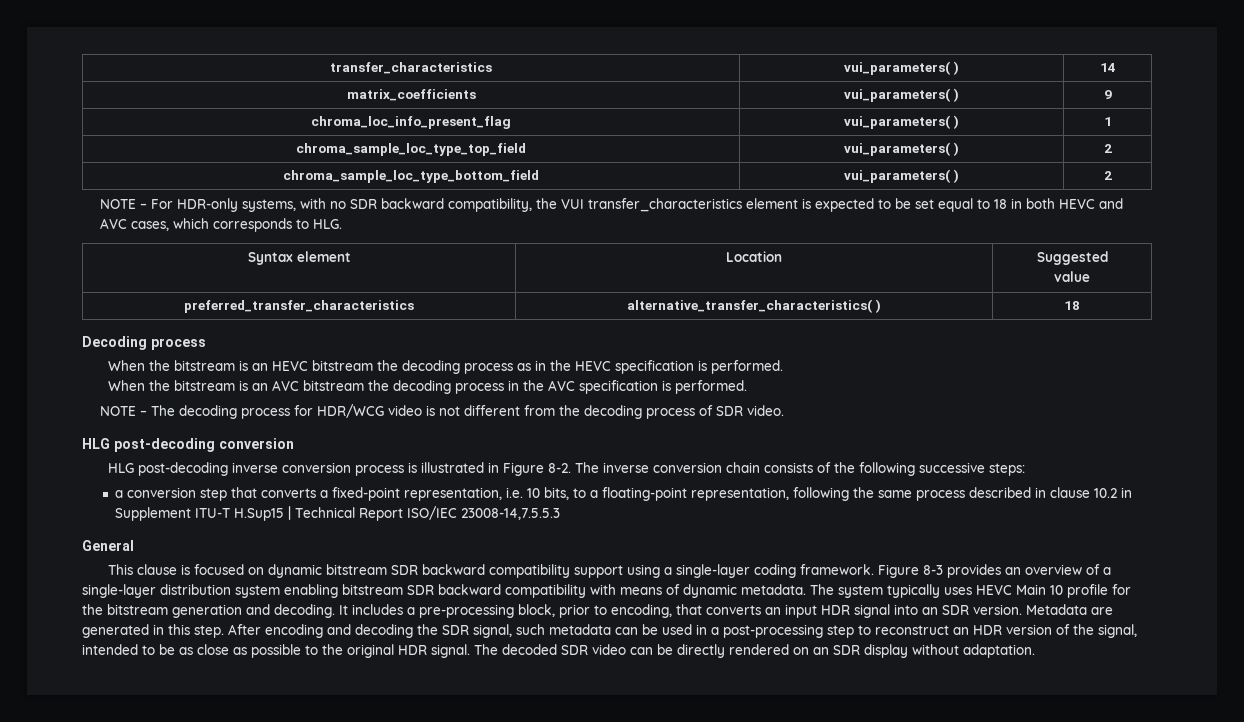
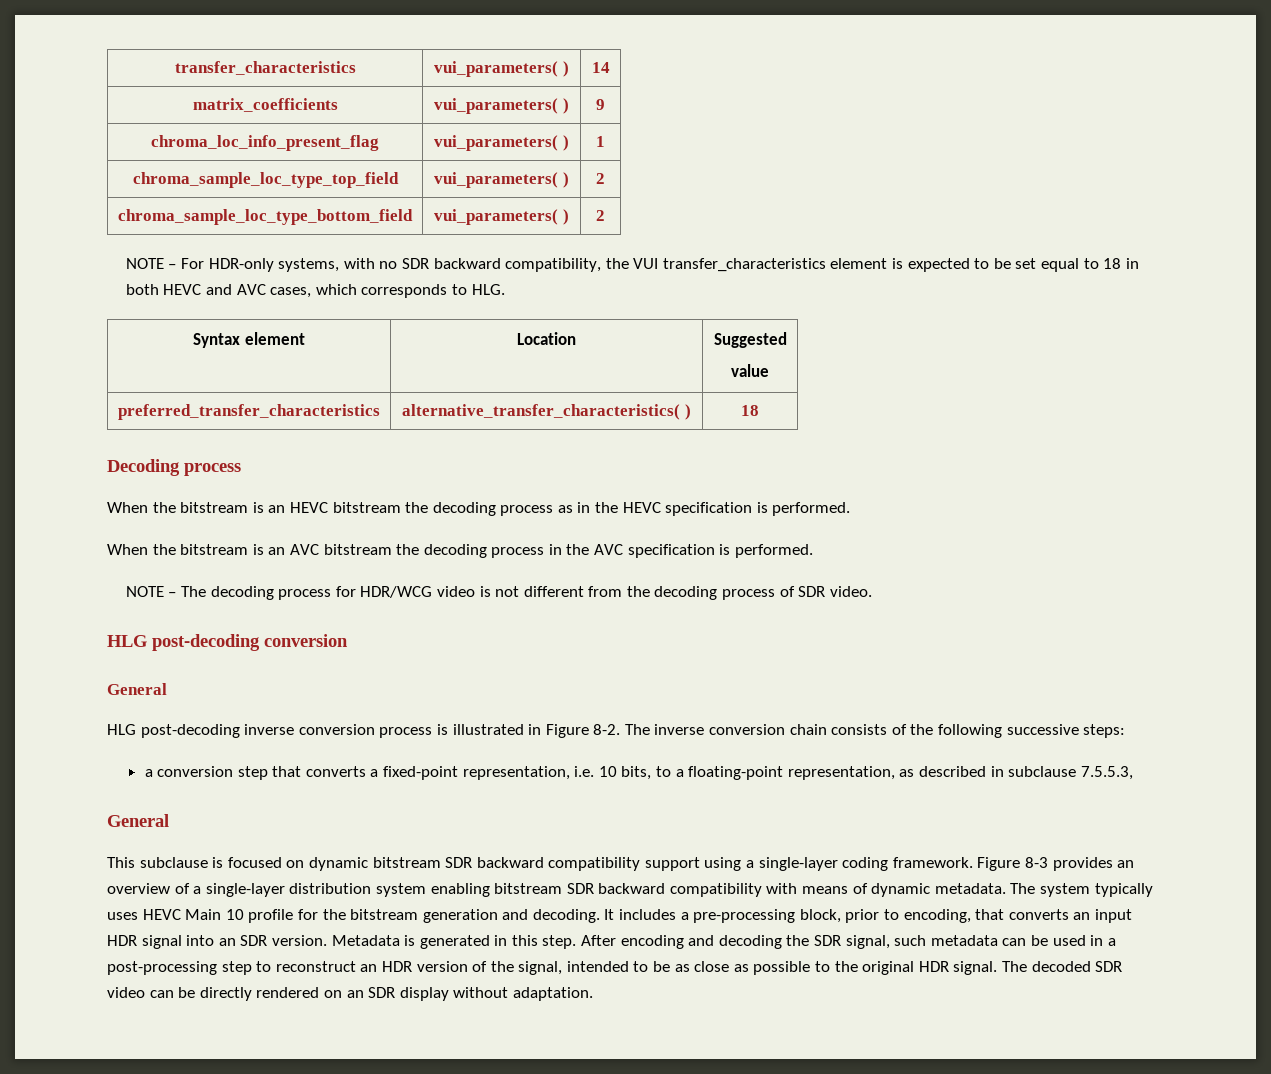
  HLG post-decoding conversion
+ General
- a conversion step that converts a fixed-point representation, i.e. 10 bits, to a floating-point representation, following the same process described in clause 10.2 in Supplement ITU-T H.Sup15 | Technical Report ISO/IEC 23008-14,7.5.5.3
+ a conversion step that converts a fixed-point representation, i.e. 10 bits, to a floating-point representation, as described in subclause 7.5.5.3,
- This clause is focused on dynamic bitstream SDR backward compatibility support using a single-layer coding framework.
+ This subclause is focused on dynamic bitstream SDR backward compatibility support using a single-layer coding framework.
- Metadata are generated in this step.
+ Metadata is generated in this step.

